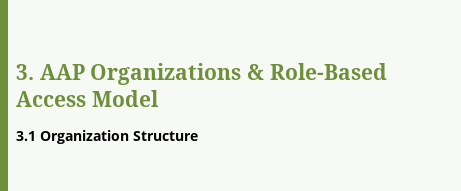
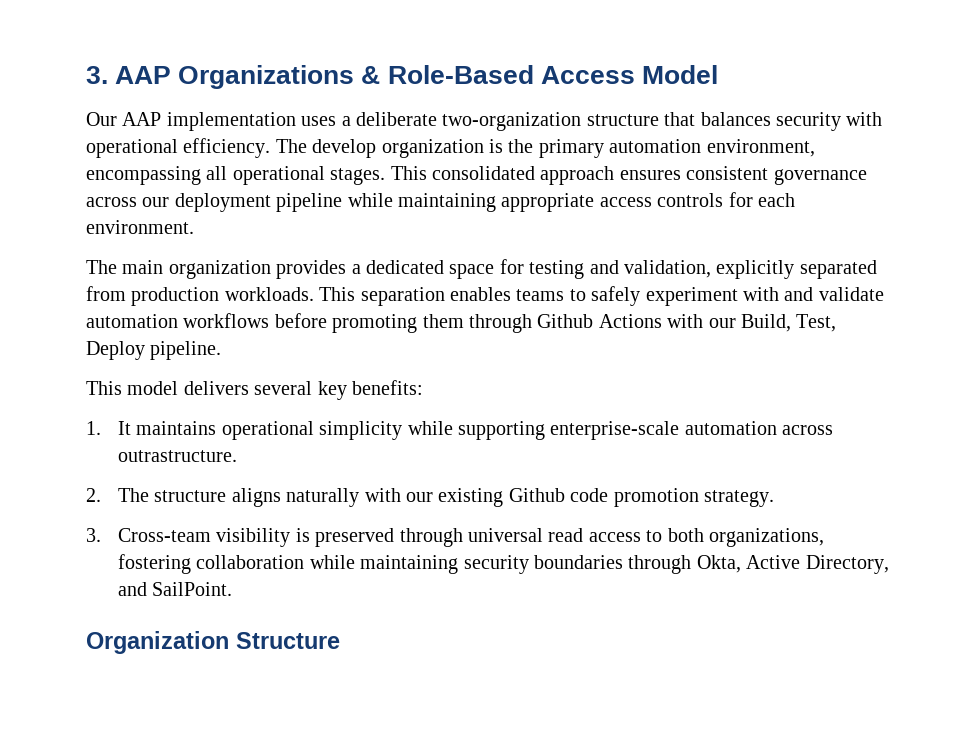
- 3.1 Organization Structure
+ Our AAP implementation uses a deliberate two-organization structure that balances security with operational efficiency. The develop organization is the primary automation environment, encompassing all operational stages. This consolidated approach ensures consistent governance across our deployment pipeline while maintaining appropriate access controls for each environment.
+ The main organization provides a dedicated space for testing and validation, explicitly separated from production workloads. This separation enables teams to safely experiment with and validate automation workflows before promoting them through Github Actions with our Build, Test, Deploy pipeline.
+ This model delivers several key benefits:
+ 1. It maintains operational simplicity while supporting enterprise-scale automation across outrastructure.
+ 2. The structure aligns naturally with our existing Github code promotion strategy.
+ 3. Cross-team visibility is preserved through universal read access to both organizations, fostering collaboration while maintaining security boundaries through Okta, Active Directory, and SailPoint.
+ Organization Structure

